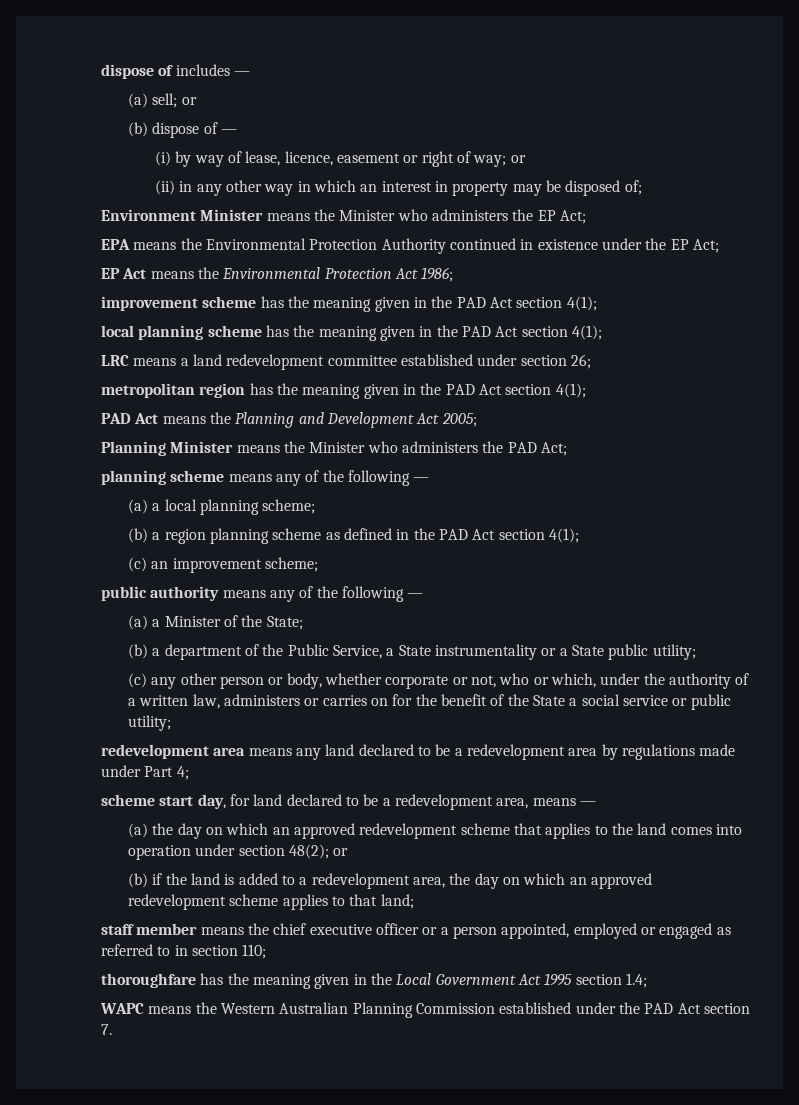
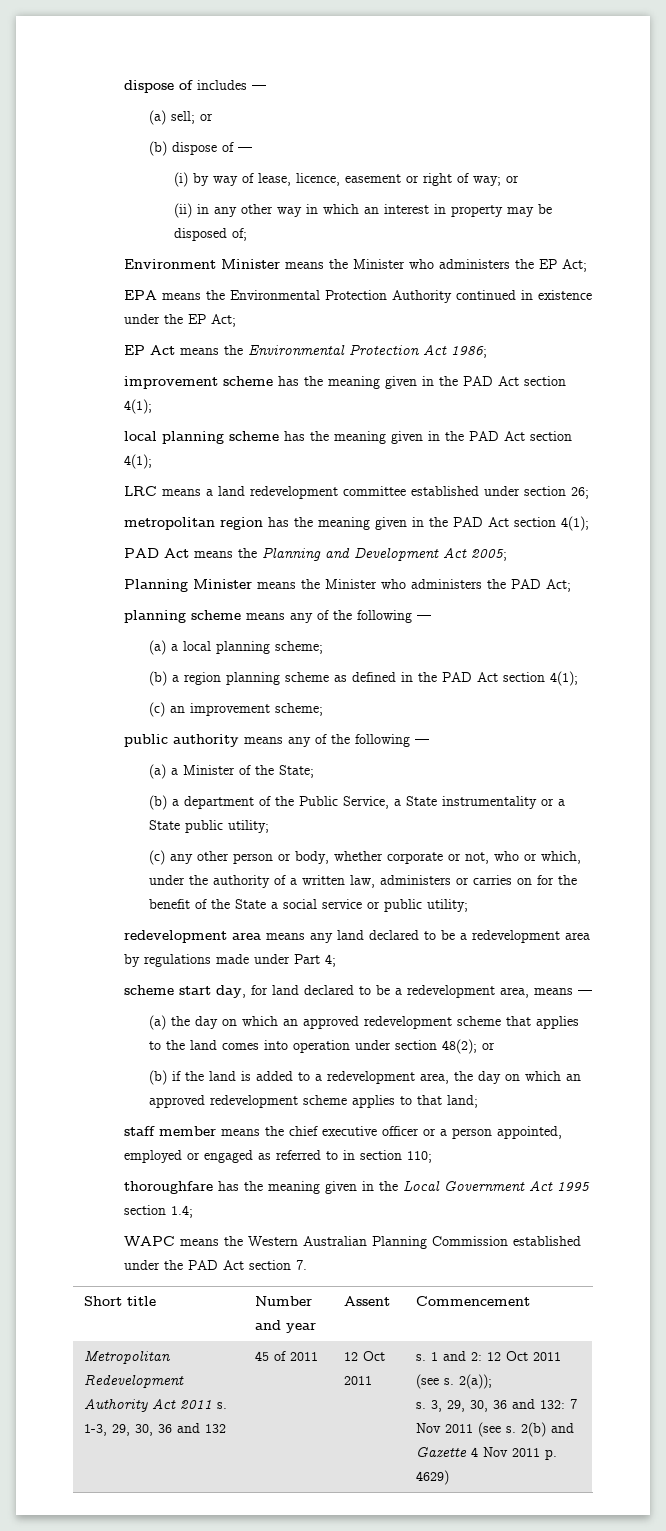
+ Short title | Number and year | Assent | Commencement
+ Metropolitan Redevelopment Authority Act 2011 s. 1-3, 29, 30, 36 and 132 | 45 of 2011 | 12 Oct 2011 | s. 1 and 2: 12 Oct 2011 (see s. 2(a));
+ s. 3, 29, 30, 36 and 132: 7 Nov 2011 (see s. 2(b) and Gazette 4 Nov 2011 p. 4629)

